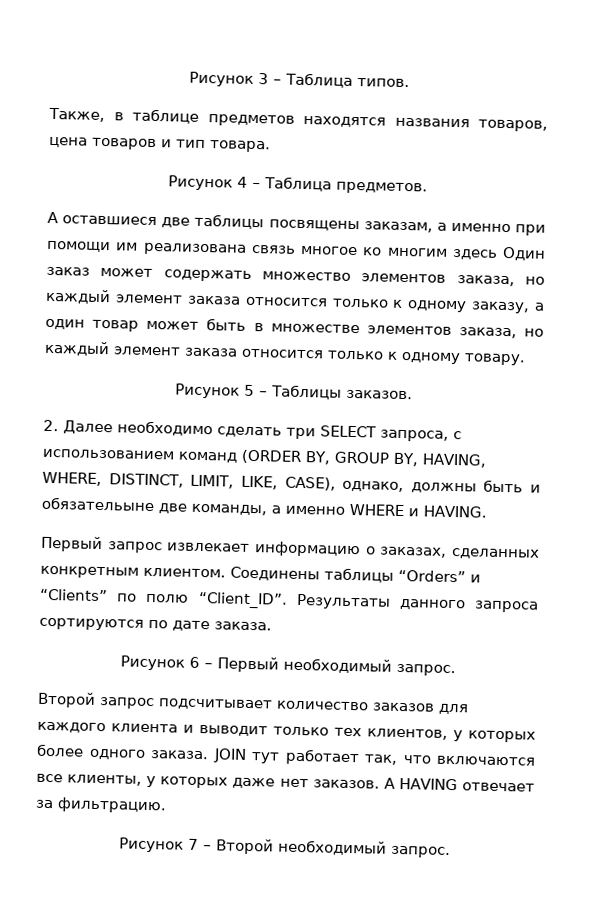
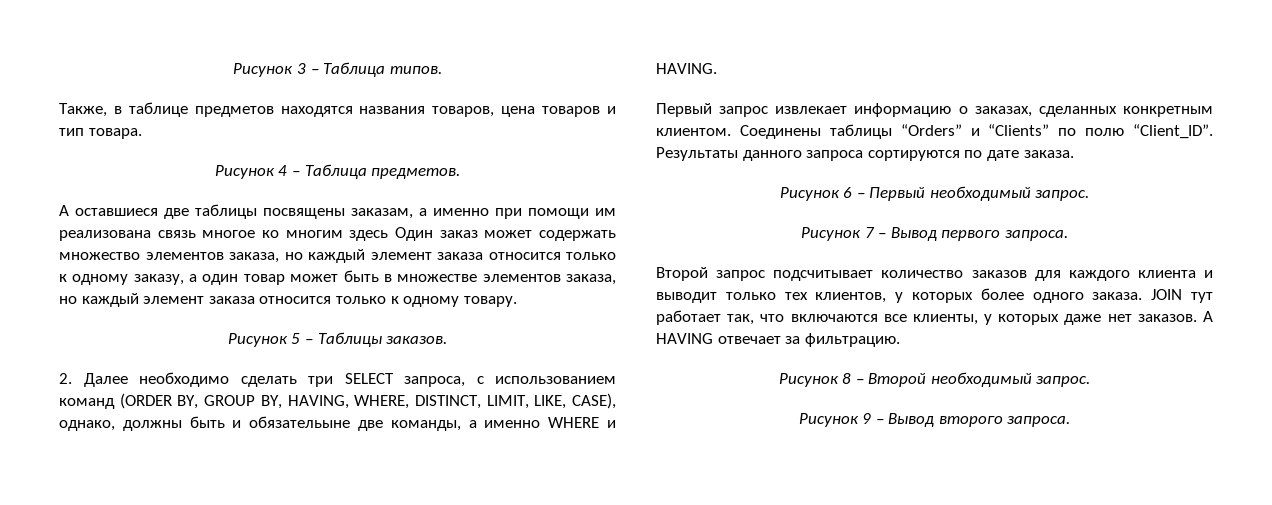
+ Рисунок 7 – Вывод первого запроса.
- Рисунок 7 – Второй необходимый запрос.
+ Рисунок 8 – Второй необходимый запрос.
+ Рисунок 9 – Вывод второго запроса.

